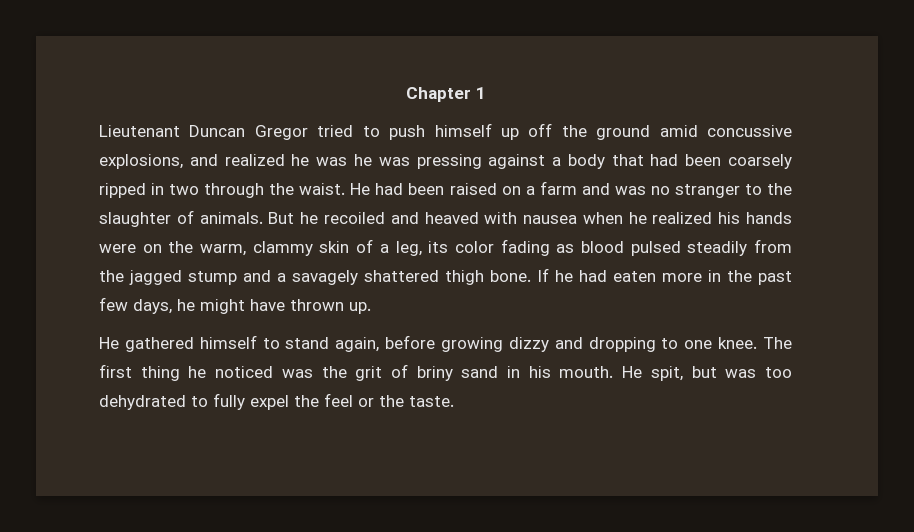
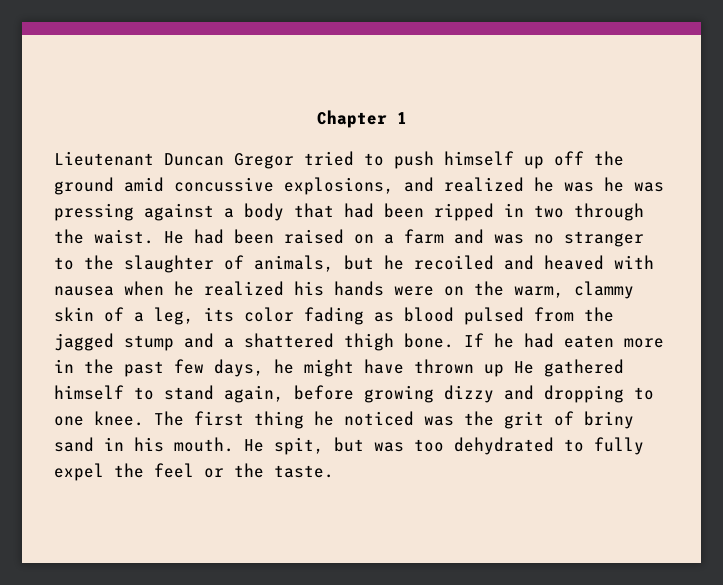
- Lieutenant Duncan Gregor tried to push himself up off the ground amid concussive explosions, and realized he was he was pressing against a body that had been coarsely ripped in two through the waist.
+ Lieutenant Duncan Gregor tried to push himself up off the ground amid concussive explosions, and realized he was he was pressing against a body that had been ripped in two through the waist.
- He had been raised on a farm and was no stranger to the slaughter of animals. But he recoiled and heaved with nausea when he realized his hands were on the warm, clammy skin of a leg, its color fading as blood pulsed steadily from the jagged stump and a savagely shattered thigh bone.
+ He had been raised on a farm and was no stranger to the slaughter of animals, but he recoiled and heaved with nausea when he realized his hands were on the warm, clammy skin of a leg, its color fading as blood pulsed from the jagged stump and a shattered thigh bone.
- If he had eaten more in the past few days, he might have thrown up.
- He gathered himself to stand again, before growing dizzy and dropping to one knee.
+ If he had eaten more in the past few days, he might have thrown up He gathered himself to stand again, before growing dizzy and dropping to one knee.

